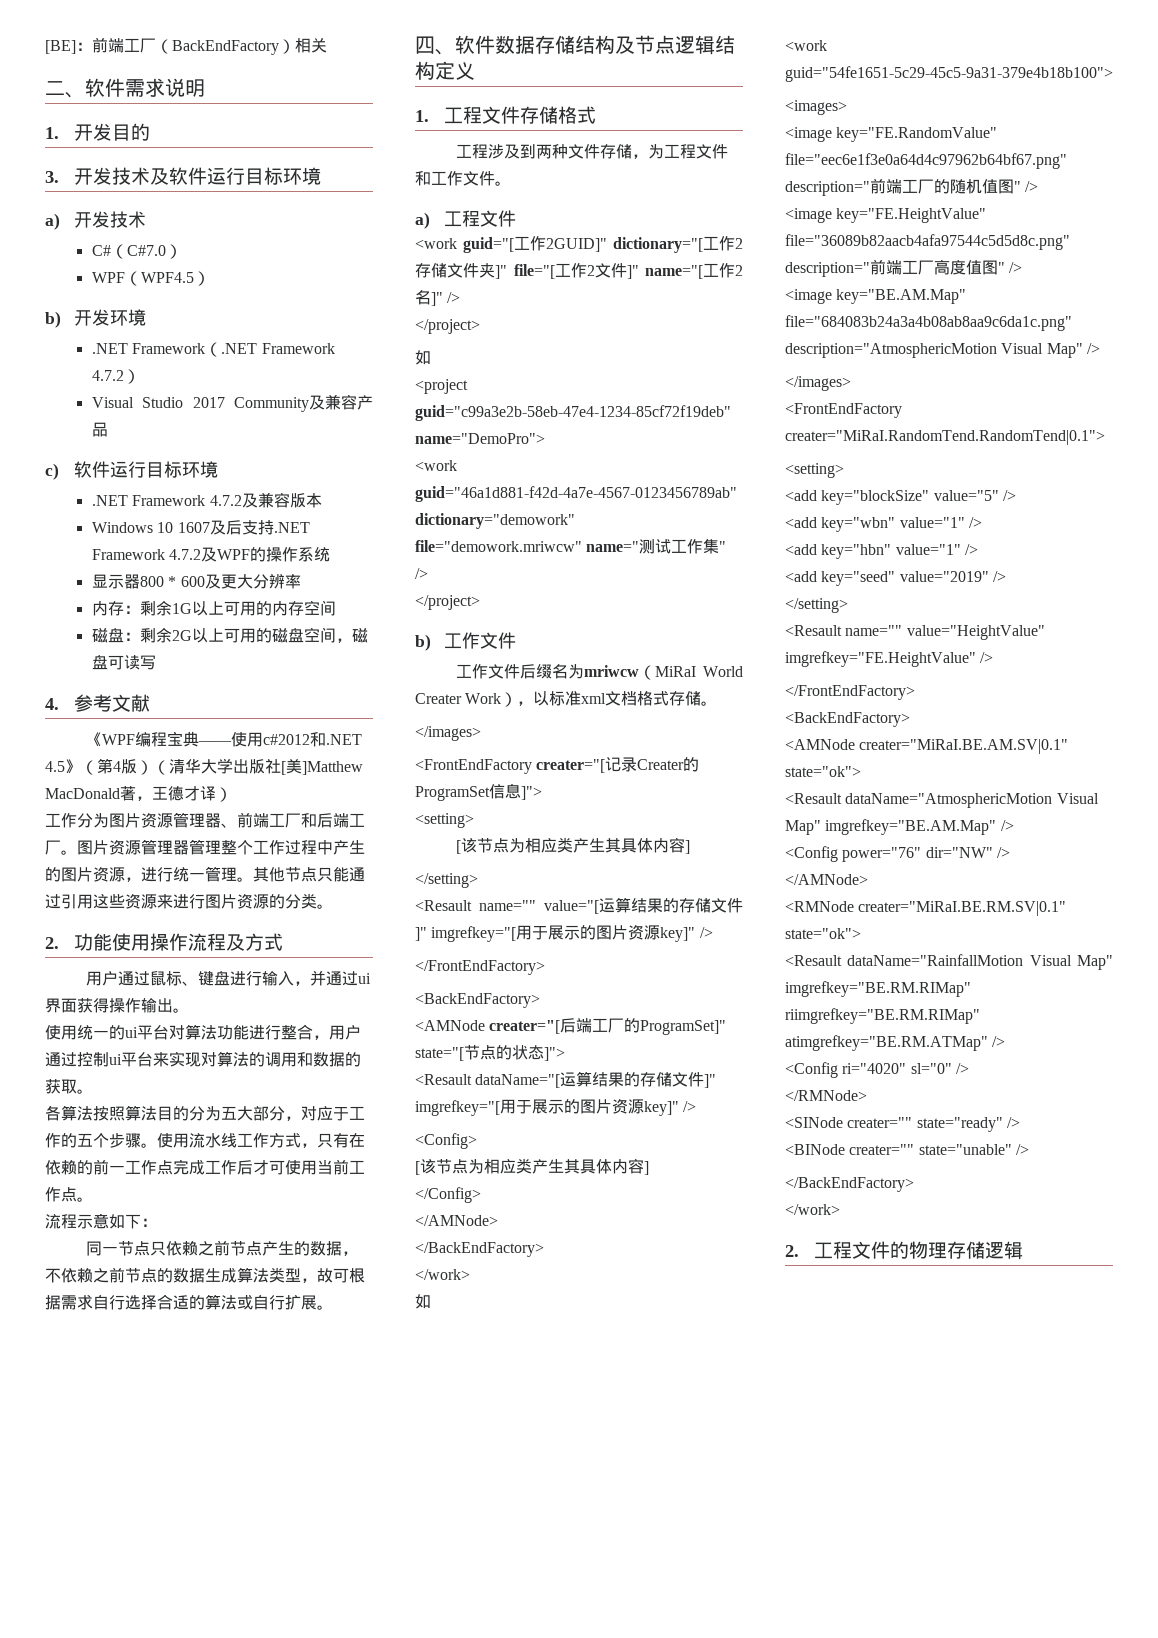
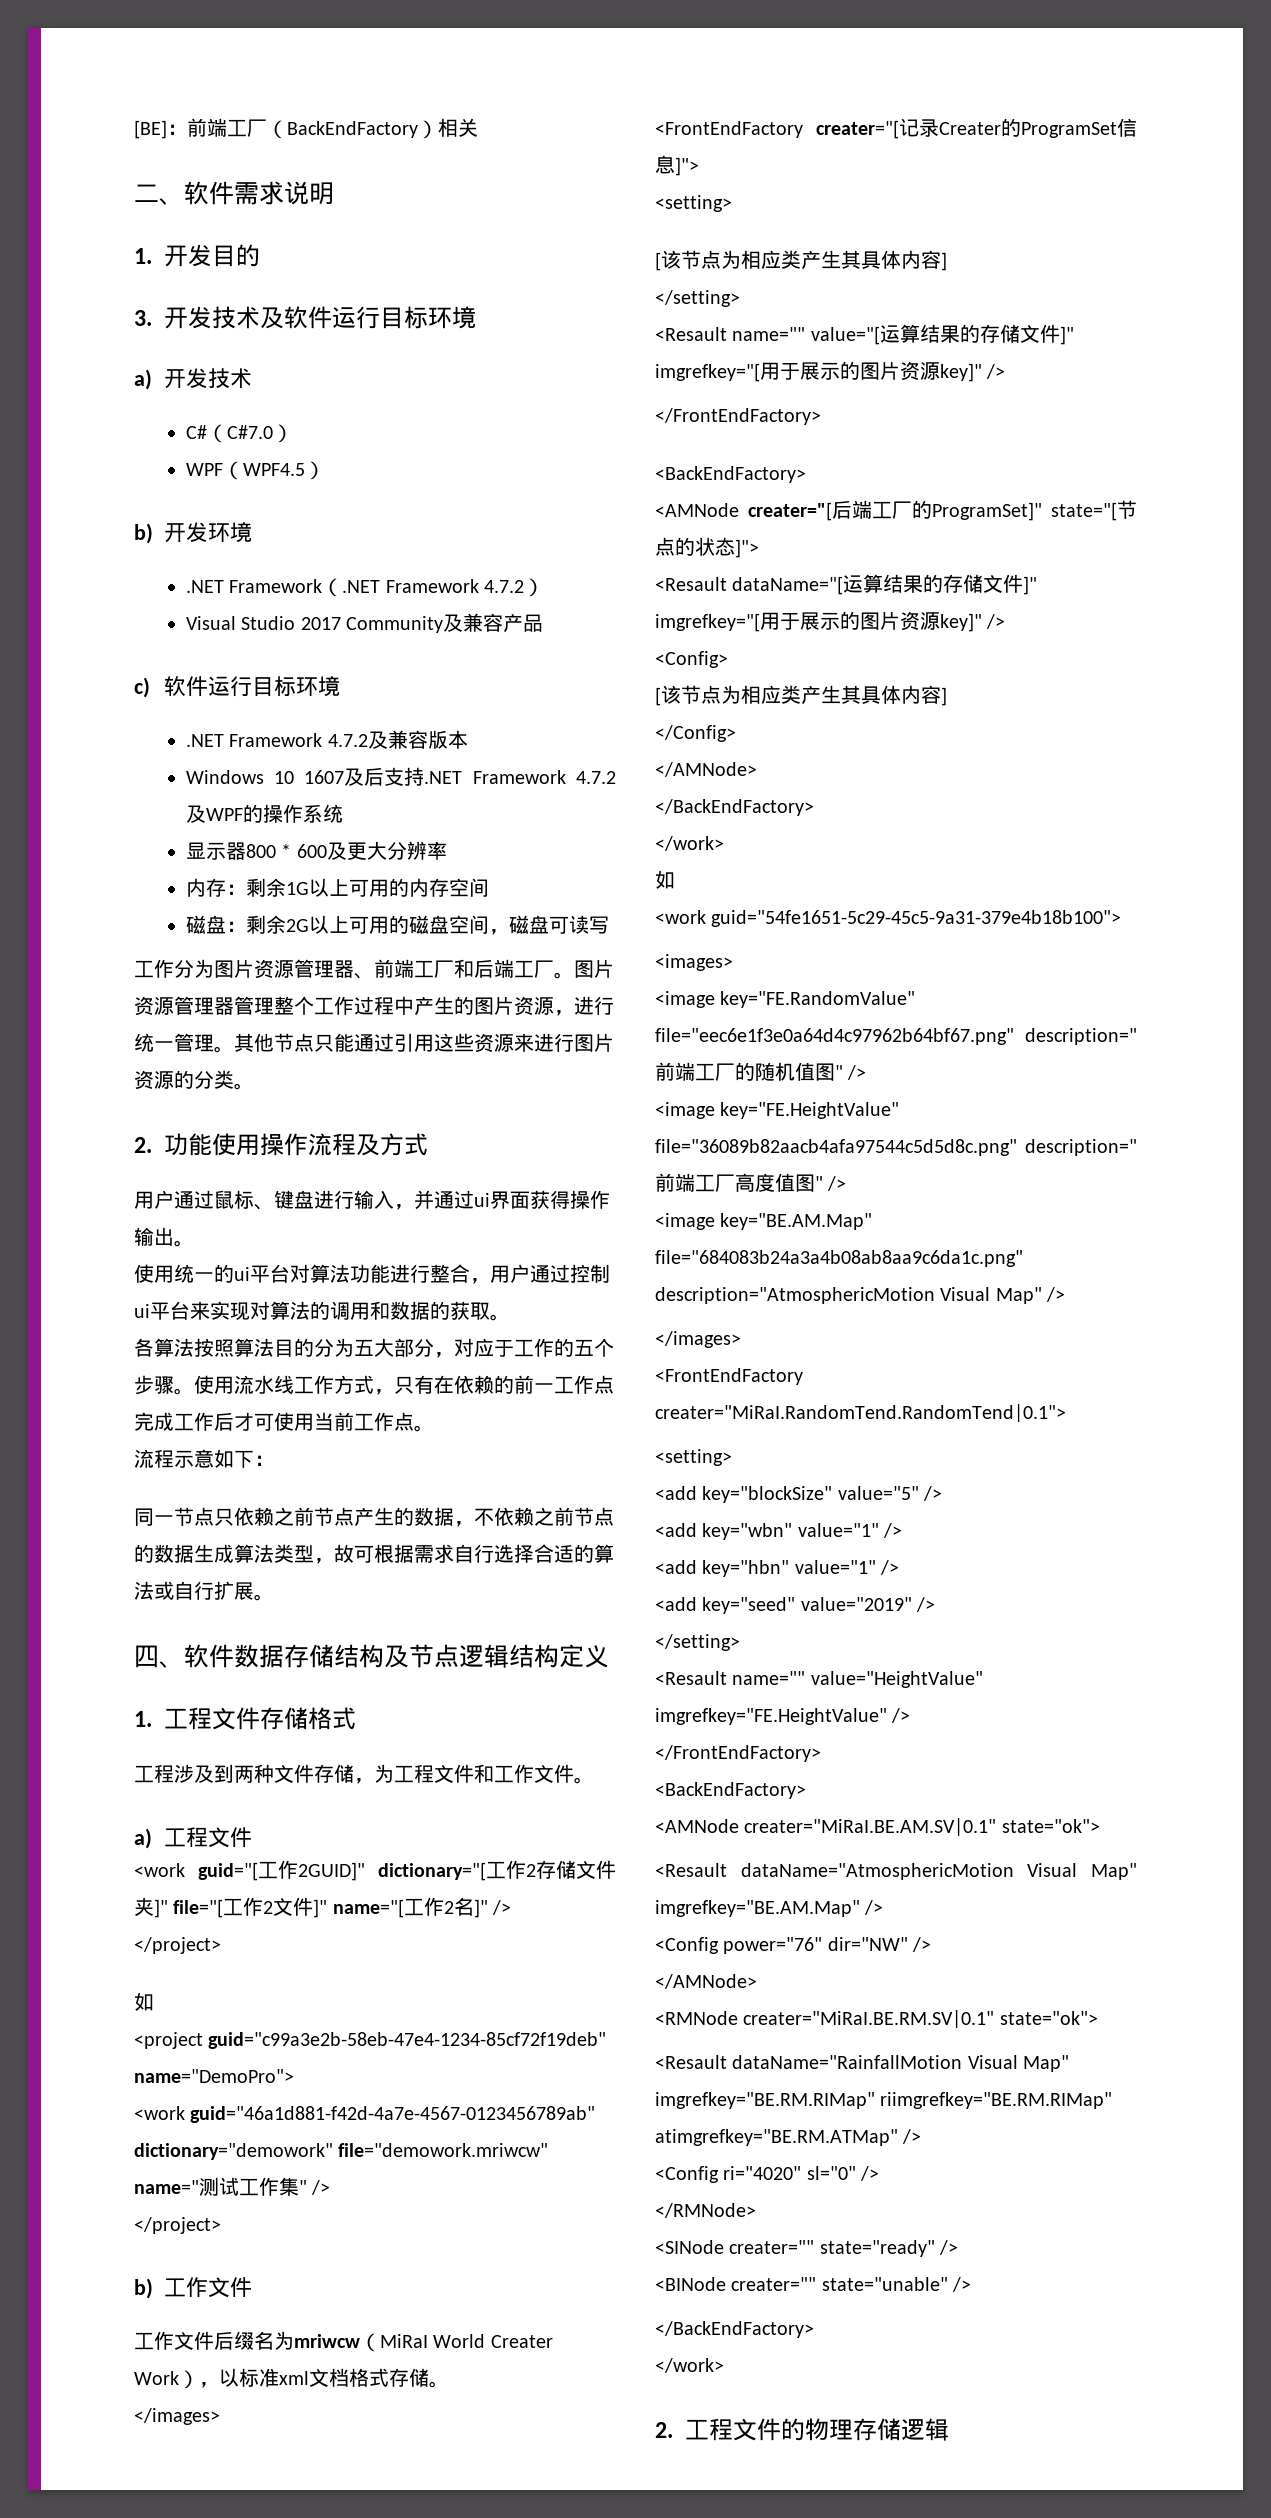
- 4.参考文献
- 《WPF编程宝典——使用c#2012和.NET 4.5》（第4版）（清华大学出版社[美]Matthew MacDonald著，王德才译）

